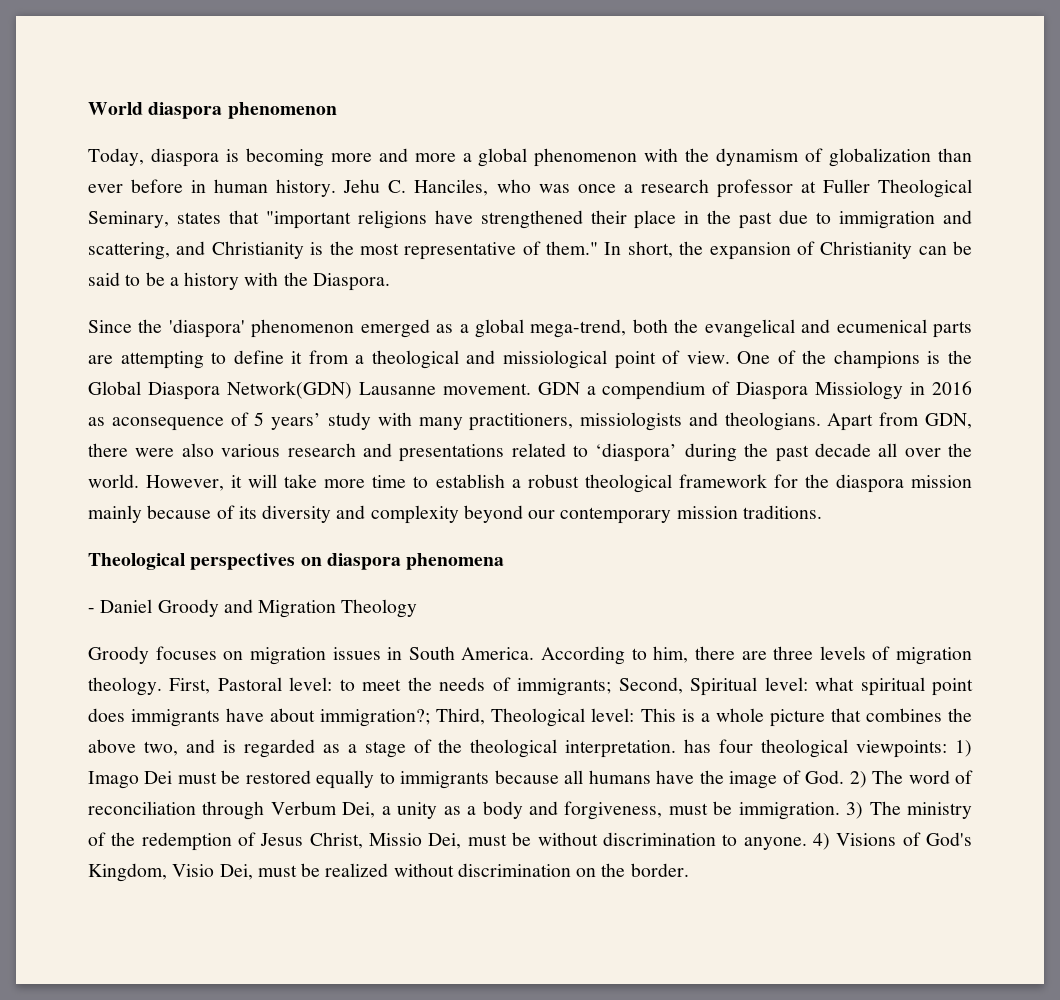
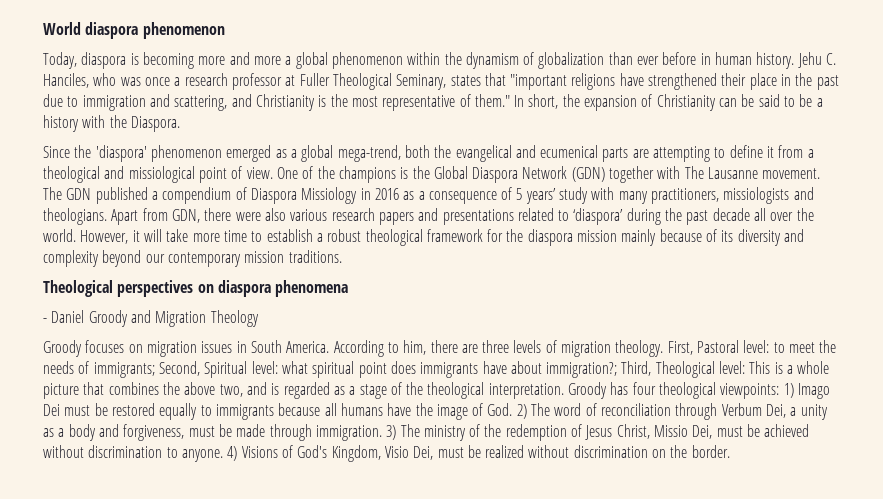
- Today, diaspora is becoming more and more a global phenomenon with the dynamism of globalization than ever before in human history.
+ Today, diaspora is becoming more and more a global phenomenon within the dynamism of globalization than ever before in human history.
- One of the champions is the Global Diaspora Network(GDN) Lausanne movement. GDN a compendium of Diaspora Missiology in 2016 as aconsequence of 5 years’ study with many practitioners, missiologists and theologians.
+ One of the champions is the Global Diaspora Network (GDN) together with The Lausanne movement. The GDN published a compendium of Diaspora Missiology in 2016 as a consequence of 5 years’ study with many practitioners, missiologists and theologians.
- Apart from GDN, there were also various research and presentations related to ‘diaspora’ during the past decade all over the world.
+ Apart from GDN, there were also various research papers and presentations related to ‘diaspora’ during the past decade all over the world.
- This is a whole picture that combines the above two, and is regarded as a stage of the theological interpretation. has four theological viewpoints:
+ This is a whole picture that combines the above two, and is regarded as a stage of the theological interpretation. Groody has four theological viewpoints:
- 1) Imago Dei must be restored equally to immigrants because all humans have the image of God. 2) The word of reconciliation through Verbum Dei, a unity as a body and forgiveness, must be immigration.
+ 1) Imago Dei must be restored equally to immigrants because all humans have the image of God. 2) The word of reconciliation through Verbum Dei, a unity as a body and forgiveness, must be made through immigration.
- 3) The ministry of the redemption of Jesus Christ, Missio Dei, must be without discrimination to anyone.
+ 3) The ministry of the redemption of Jesus Christ, Missio Dei, must be achieved without discrimination to anyone.

